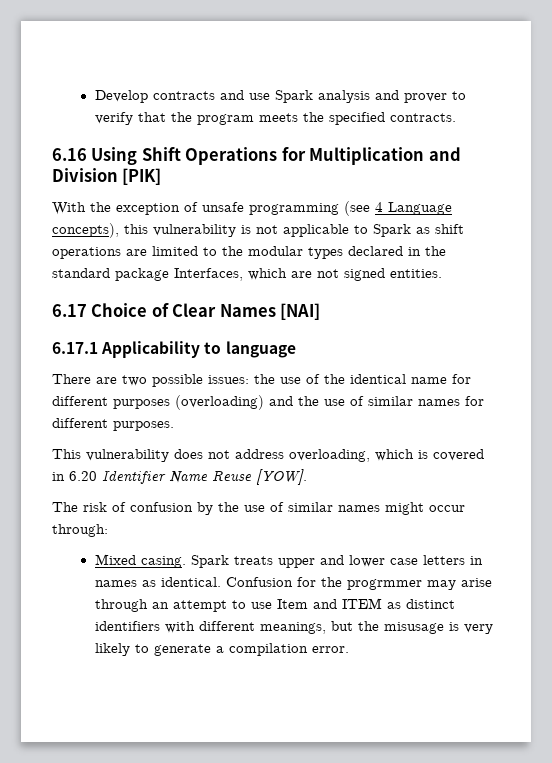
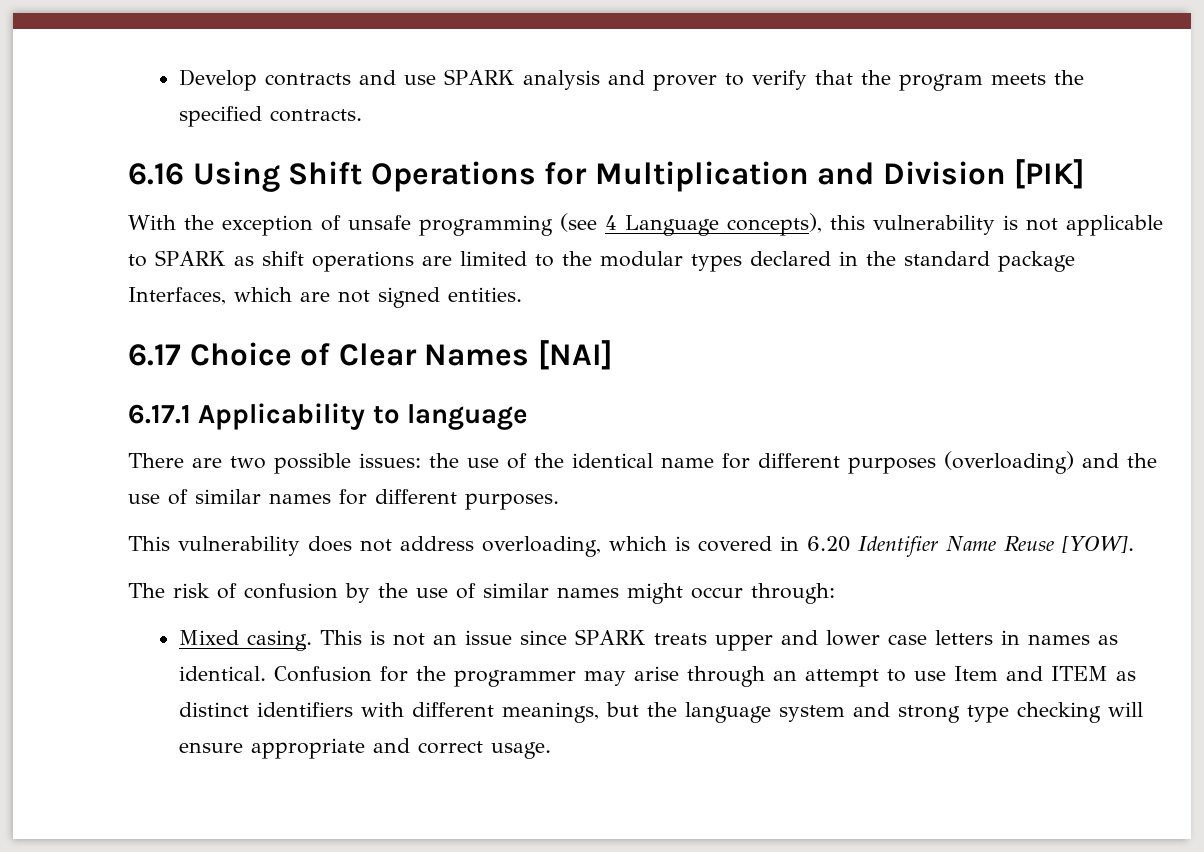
- Develop contracts and use Spark analysis and prover to verify that the program meets the specified contracts.
+ Develop contracts and use SPARK analysis and prover to verify that the program meets the specified contracts.
- With the exception of unsafe programming (see 4 Language concepts), this vulnerability is not applicable to Spark as shift operations are limited to the modular types declared in the standard package Interfaces, which are not signed entities.
+ With the exception of unsafe programming (see 4 Language concepts), this vulnerability is not applicable to SPARK as shift operations are limited to the modular types declared in the standard package Interfaces, which are not signed entities.
- Spark treats upper and lower case letters in names as identical.
+ This is not an issue since SPARK treats upper and lower case letters in names as identical.
- Confusion for the progrmmer may arise through an attempt to use Item and ITEM as distinct identifiers with different meanings, but the misusage is very likely to generate a compilation error.
+ Confusion for the programmer may arise through an attempt to use Item and ITEM as distinct identifiers with different meanings, but the language system and strong type checking will ensure appropriate and correct usage.

